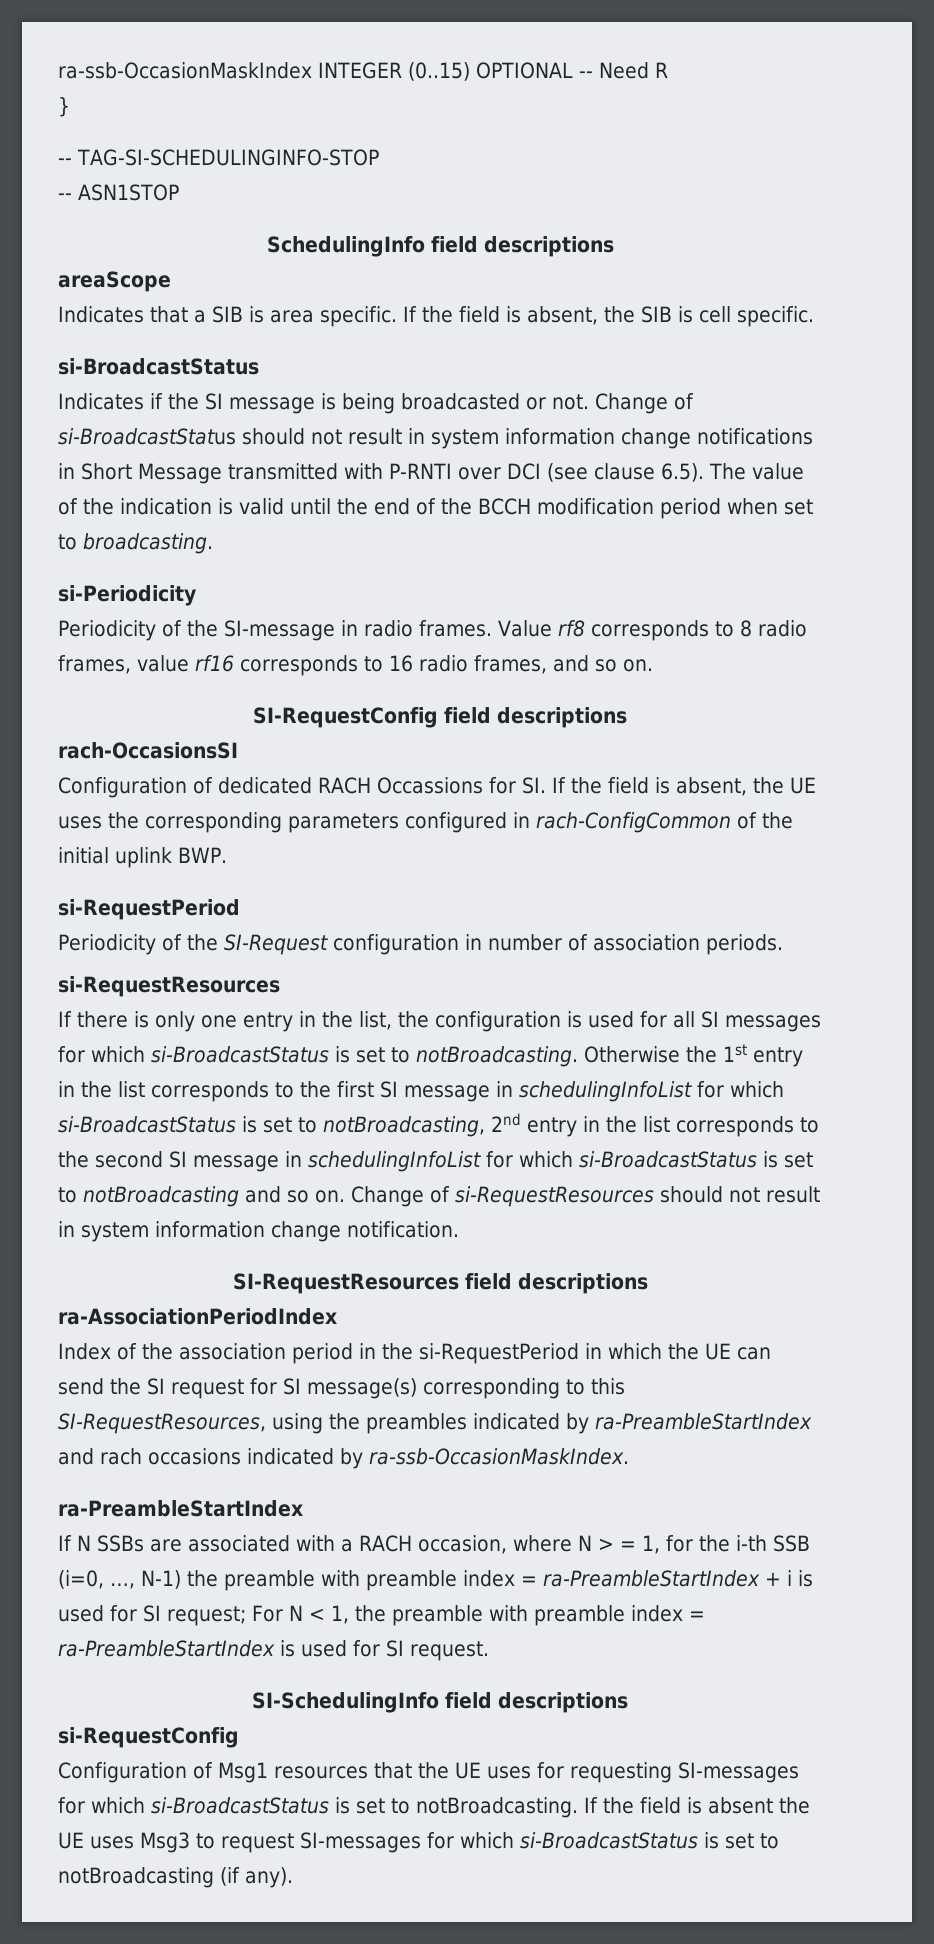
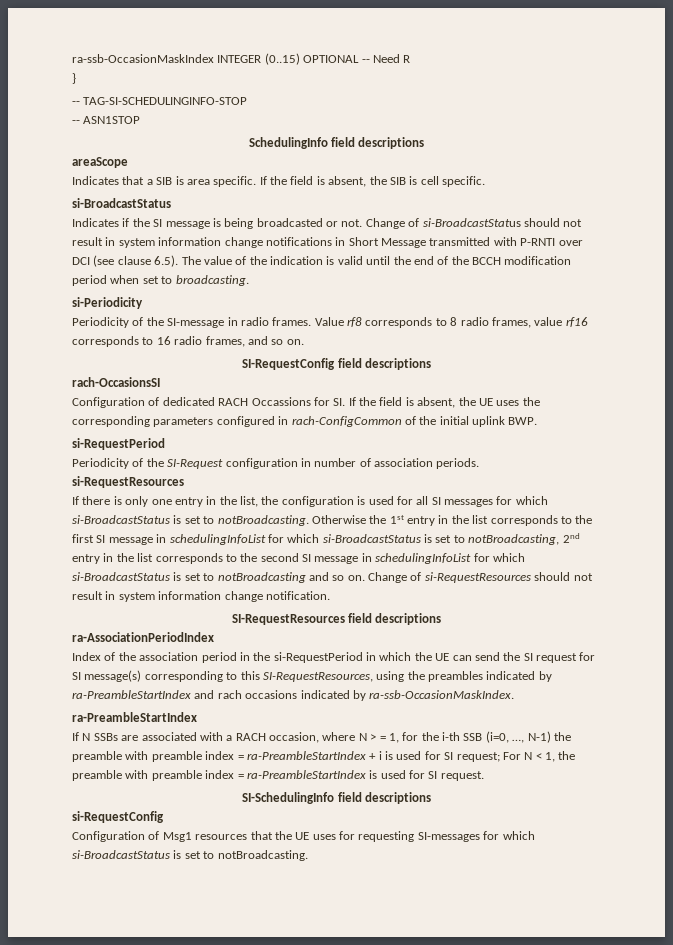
- If the field is absent the UE uses Msg3 to request SI-messages for which si-BroadcastStatus is set to notBroadcasting (if any).

